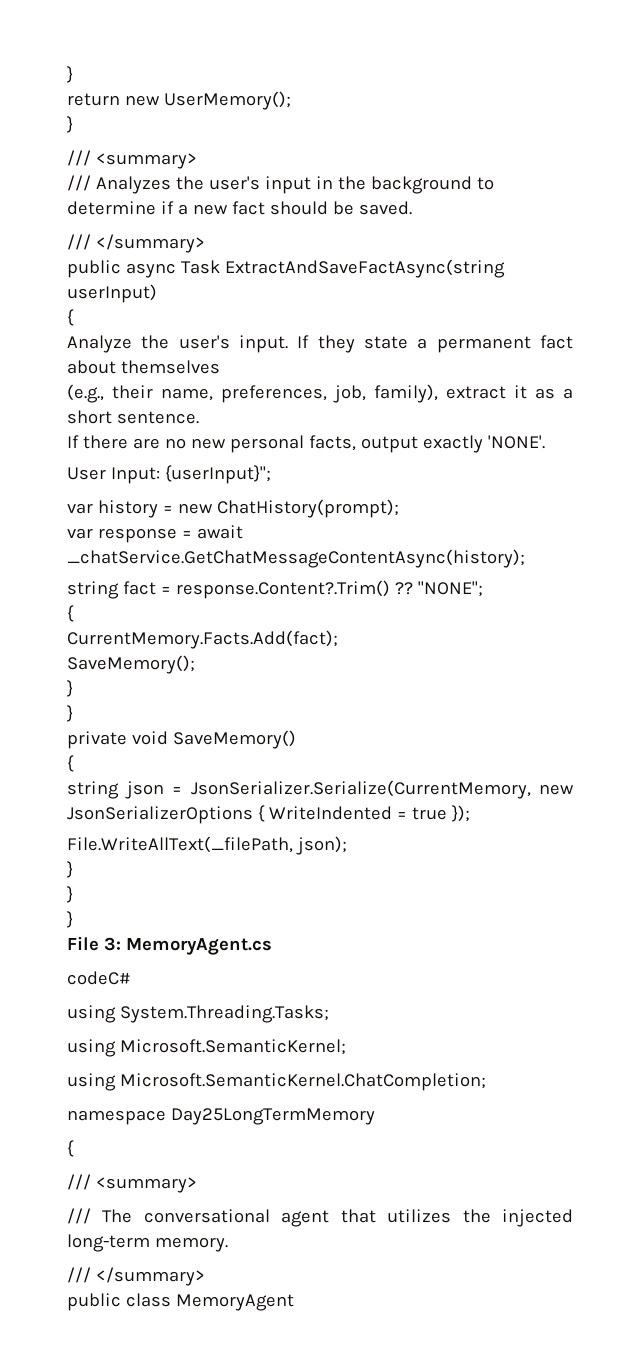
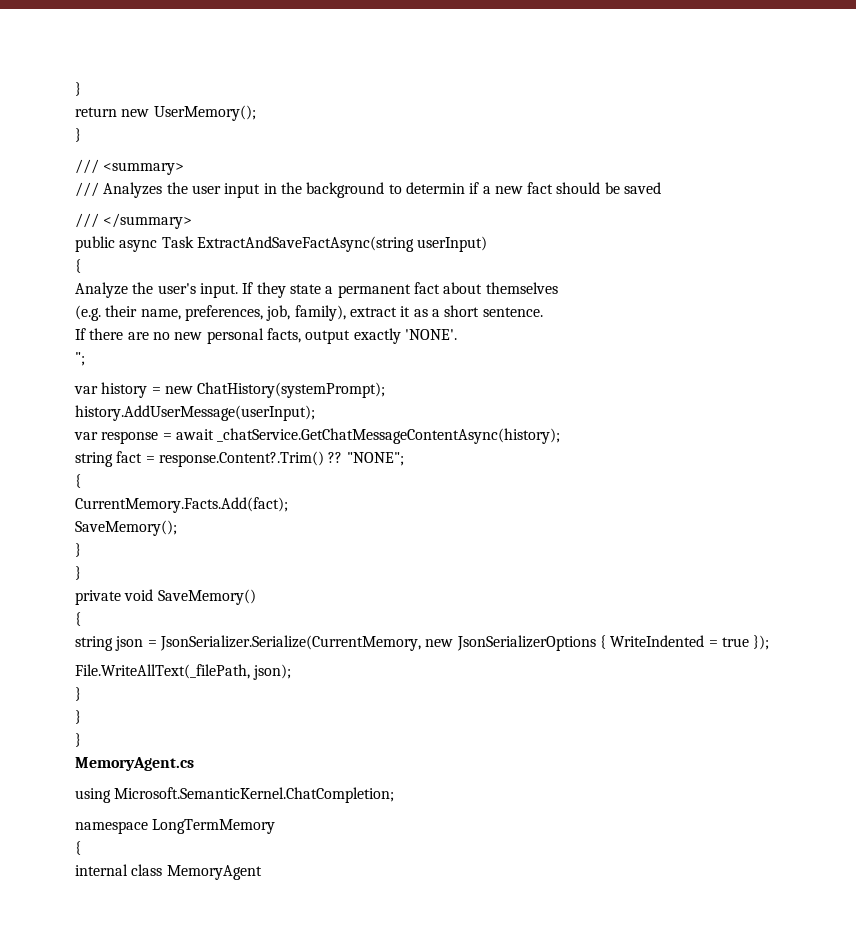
- /// Analyzes the user's input in the background to determine if a new fact should be saved.
+ /// Analyzes the user input in the background to determin if a new fact should be saved
- (e.g., their name, preferences, job, family), extract it as a short sentence.
+ (e.g. their name, preferences, job, family), extract it as a short sentence.
- User Input: {userInput}";
+ ";
- var history = new ChatHistory(prompt);
+ var history = new ChatHistory(systemPrompt);
+ history.AddUserMessage(userInput);
- File 3: MemoryAgent.cs
+ MemoryAgent.cs
- codeC#
- using System.Threading.Tasks;
- using Microsoft.SemanticKernel;
- namespace Day25LongTermMemory
+ namespace LongTermMemory
  {
- /// <summary>
- /// The conversational agent that utilizes the injected long-term memory.
- /// </summary>
- public class MemoryAgent
+ internal class MemoryAgent

